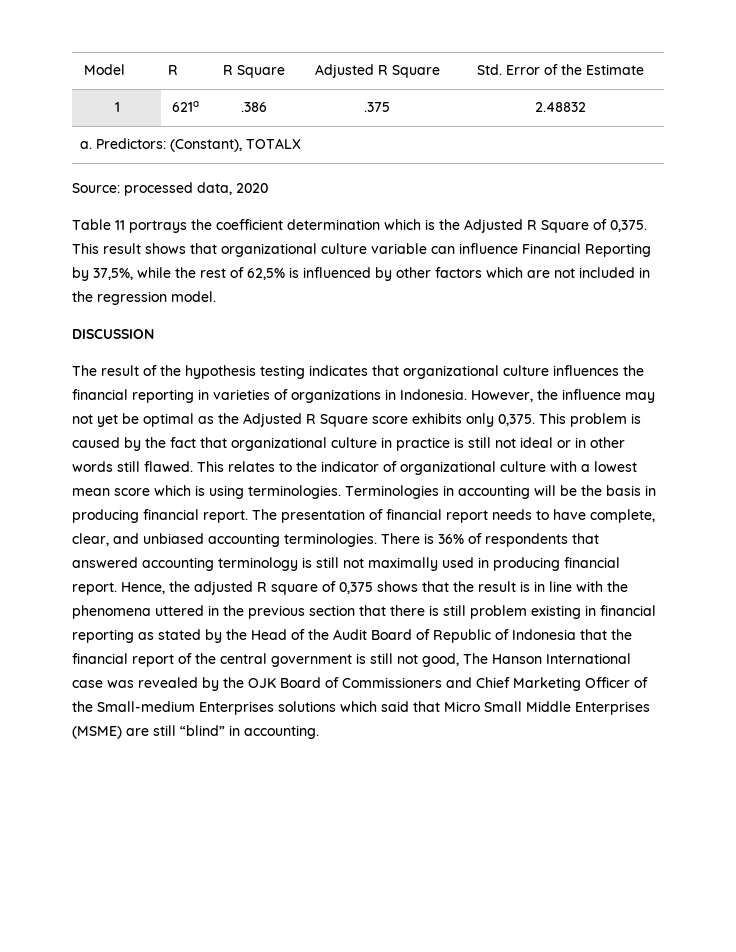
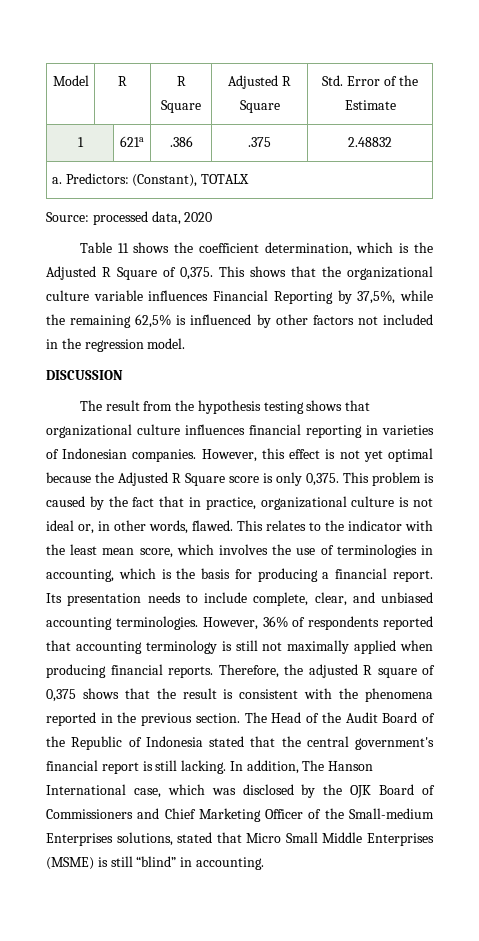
- Table 11 portrays the coefficient determination which is the Adjusted R Square of 0,375.
+ Table 11 shows the coefficient determination, which is the Adjusted R Square of 0,375.
- This result shows that organizational culture variable can influence Financial Reporting by 37,5%, while the rest of 62,5% is influenced by other factors which are not included in the regression model.
+ This shows that the organizational culture variable influences Financial Reporting by 37,5%, while the remaining 62,5% is influenced by other factors not included in the regression model.
- The result of the hypothesis testing indicates that organizational culture influences the financial reporting in varieties of organizations in Indonesia. However, the influence may not yet be optimal as the Adjusted R Square score exhibits only 0,375.
+ The result from the hypothesis testing shows that organizational culture influences financial reporting in varieties of Indonesian companies. However, this effect is not yet optimal because the Adjusted R Square score is only 0,375.
- This problem is caused by the fact that organizational culture in practice is still not ideal or in other words still flawed.
+ This problem is caused by the fact that in practice, organizational culture is not ideal or, in other words, flawed.
- This relates to the indicator of organizational culture with a lowest mean score which is using terminologies. Terminologies in accounting will be the basis in producing financial report. The presentation of financial report needs to have complete, clear, and unbiased accounting terminologies.
+ This relates to the indicator with the least mean score, which involves the use of terminologies in accounting, which is the basis for producing a financial report. Its presentation needs to include complete, clear, and unbiased accounting terminologies.
- There is 36% of respondents that answered accounting terminology is still not maximally used in producing financial report. Hence, the adjusted R square of 0,375 shows that the result is in line with the phenomena uttered in the previous section that there is still problem existing in financial reporting as stated by the Head of the Audit Board of Republic of Indonesia that the financial report of the central government is still not good, The Hanson International case was revealed by the OJK Board of Commissioners and Chief Marketing Officer of the Small-medium Enterprises solutions which said that Micro Small Middle Enterprises (MSME) are still “blind” in accounting.
+ However, 36% of respondents reported that accounting terminology is still not maximally applied when producing financial reports. Therefore, the adjusted R square of 0,375 shows that the result is consistent with the phenomena reported in the previous section. The Head of the Audit Board of the Republic of Indonesia stated that the central government's financial report is still lacking. In addition, The Hanson International case, which was disclosed by the OJK Board of Commissioners and Chief Marketing Officer of the Small-medium Enterprises solutions, stated that Micro Small Middle Enterprises (MSME) is still “blind” in accounting.

